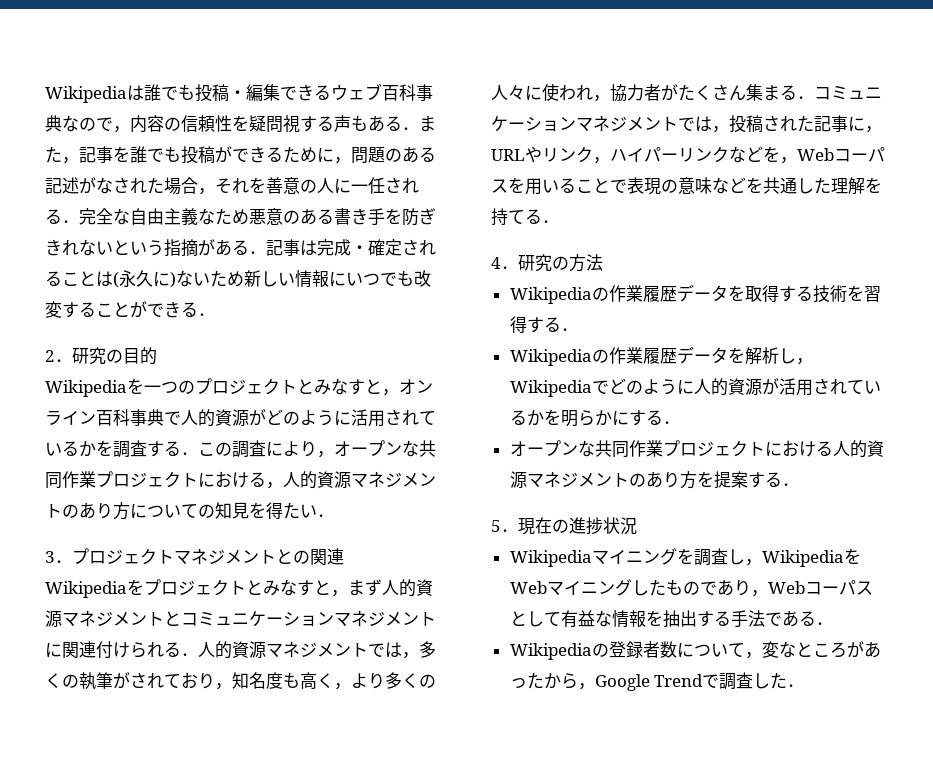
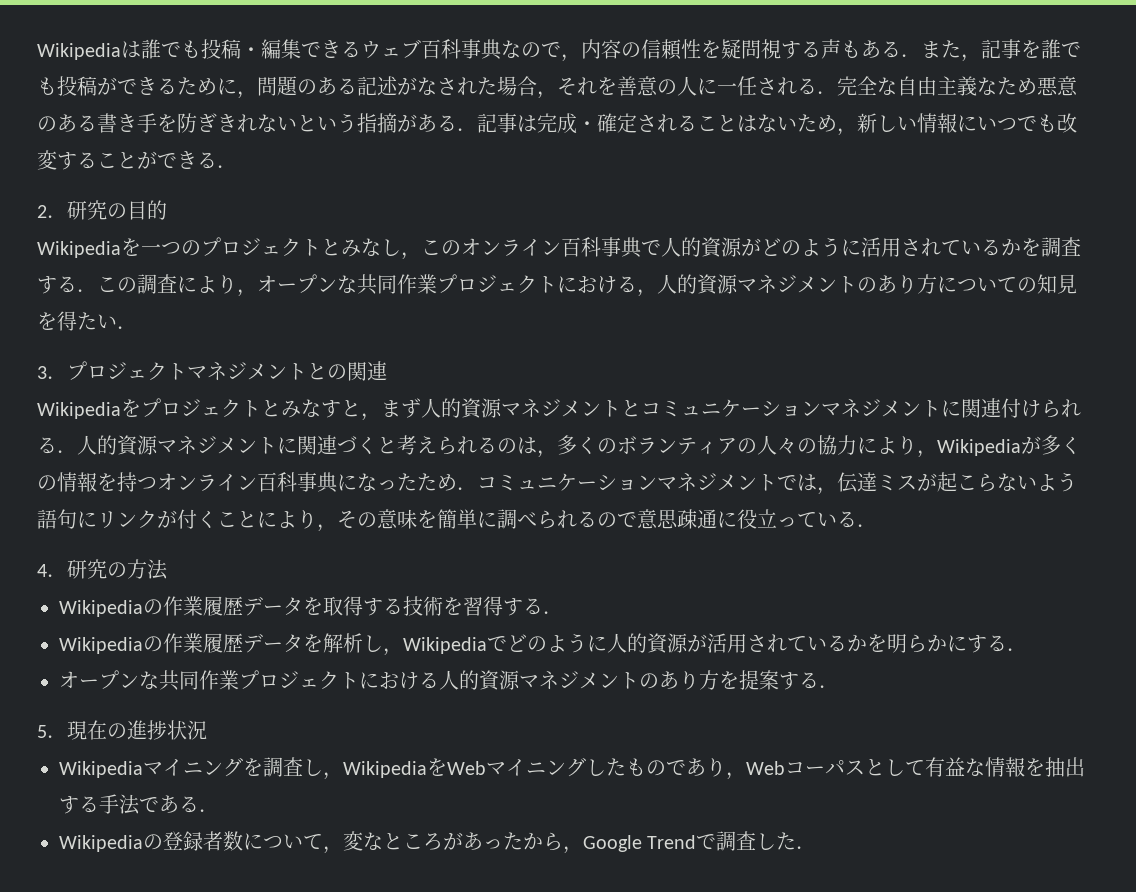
- Wikipediaは誰でも投稿・編集できるウェブ百科事典なので，内容の信頼性を疑問視する声もある．また，記事を誰でも投稿ができるために，問題のある記述がなされた場合，それを善意の人に一任される．完全な自由主義なため悪意のある書き手を防ぎきれないという指摘がある．記事は完成・確定されることは(永久に)ないため新しい情報にいつでも改変することができる．
+ Wikipediaは誰でも投稿・編集できるウェブ百科事典なので，内容の信頼性を疑問視する声もある．また，記事を誰でも投稿ができるために，問題のある記述がなされた場合，それを善意の人に一任される．完全な自由主義なため悪意のある書き手を防ぎきれないという指摘がある．記事は完成・確定されることはないため，新しい情報にいつでも改変することができる．
- Wikipediaを一つのプロジェクトとみなすと，オンライン百科事典で人的資源がどのように活用されているかを調査する．この調査により，オープンな共同作業プロジェクトにおける，人的資源マネジメントのあり方についての知見を得たい．
+ Wikipediaを一つのプロジェクトとみなし，このオンライン百科事典で人的資源がどのように活用されているかを調査する．この調査により，オープンな共同作業プロジェクトにおける，人的資源マネジメントのあり方についての知見を得たい．
- Wikipediaをプロジェクトとみなすと，まず人的資源マネジメントとコミュニケーションマネジメントに関連付けられる．人的資源マネジメントでは，多くの執筆がされており，知名度も高く，より多くの人々に使われ，協力者がたくさん集まる．コミュニケーションマネジメントでは，投稿された記事に，URLやリンク，ハイパーリンクなどを，Webコーパスを用いることで表現の意味などを共通した理解を持てる．
+ Wikipediaをプロジェクトとみなすと，まず人的資源マネジメントとコミュニケーションマネジメントに関連付けられる．人的資源マネジメントに関連づくと考えられるのは，多くのボランティアの人々の協力により，Wikipediaが多くの情報を持つオンライン百科事典になったため．コミュニケーションマネジメントでは，伝達ミスが起こらないよう語句にリンクが付くことにより，その意味を簡単に調べられるので意思疎通に役立っている．

